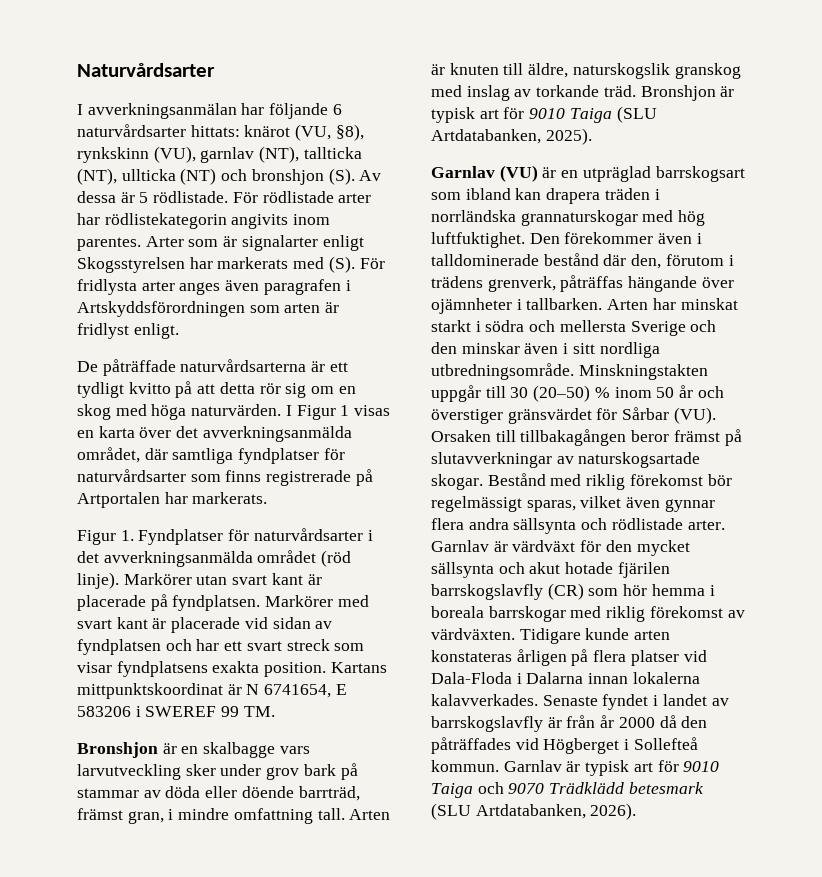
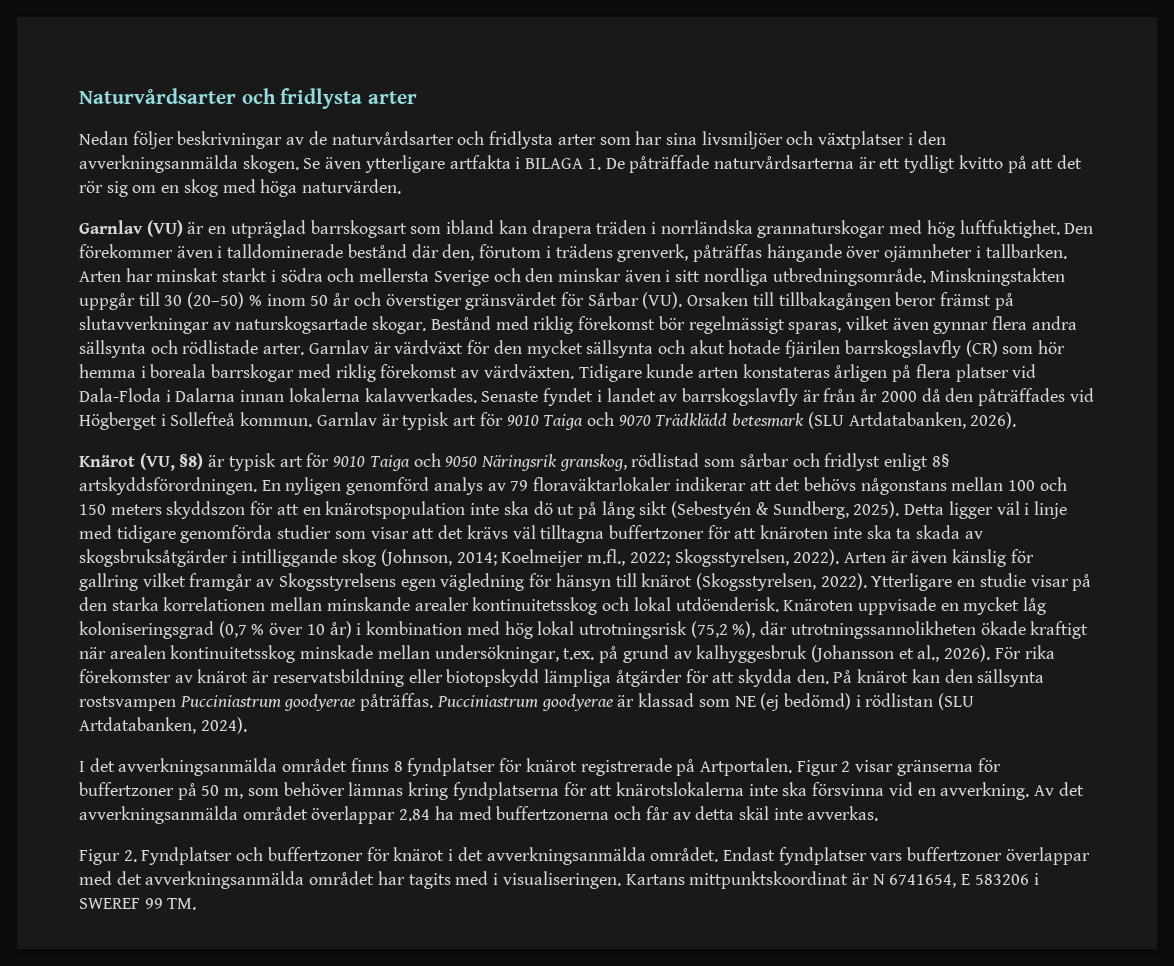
- Naturvårdsarter
- I avverkningsanmälan har följande 6 naturvårdsarter hittats: knärot (VU, §8), rynkskinn (VU), garnlav (NT), tallticka (NT), ullticka (NT) och bronshjon (S). Av dessa är 5 rödlistade. För rödlistade arter har rödlistekategorin angivits inom parentes. Arter som är signalarter enligt Skogsstyrelsen har markerats med (S). För fridlysta arter anges även paragrafen i Artskyddsförordningen som arten är fridlyst enligt.
- De påträffade naturvårdsarterna är ett tydligt kvitto på att detta rör sig om en skog med höga naturvärden. I Figur 1 visas en karta över det avverkningsanmälda området, där samtliga fyndplatser för naturvårdsarter som finns registrerade på Artportalen har markerats.
- Figur 1. Fyndplatser för naturvårdsarter i det avverkningsanmälda området (röd linje). Markörer utan svart kant är placerade på fyndplatsen. Markörer med svart kant är placerade vid sidan av fyndplatsen och har ett svart streck som visar fyndplatsens exakta position. Kartans mittpunktskoordinat är N 6741654, E 583206 i SWEREF 99 TM.
- Bronshjon är en skalbagge vars larvutveckling sker under grov bark på stammar av döda eller döende barrträd, främst gran, i mindre omfattning tall. Arten är knuten till äldre, naturskogslik granskog med inslag av torkande träd. Bronshjon är typisk art för 9010 Taiga (SLU Artdatabanken, 2025).
+ Naturvårdsarter och fridlysta arter
+ Nedan följer beskrivningar av de naturvårdsarter och fridlysta arter som har sina livsmiljöer och växtplatser i den avverkningsanmälda skogen. Se även ytterligare artfakta i BILAGA 1. De påträffade naturvårdsarterna är ett tydligt kvitto på att det rör sig om en skog med höga naturvärden.
+ Knärot (VU, §8) är typisk art för 9010 Taiga och 9050 Näringsrik granskog, rödlistad som sårbar och fridlyst enligt 8§ artskyddsförordningen. En nyligen genomförd analys av 79 floraväktarlokaler indikerar att det behövs någonstans mellan 100 och 150 meters skyddszon för att en knärotspopulation inte ska dö ut på lång sikt (Sebestyén & Sundberg, 2025). Detta ligger väl i linje med tidigare genomförda studier som visar att det krävs väl tilltagna buffertzoner för att knäroten inte ska ta skada av skogsbruksåtgärder i intilliggande skog (Johnson, 2014; Koelmeijer m.fl., 2022; Skogsstyrelsen, 2022). Arten är även känslig för gallring vilket framgår av Skogsstyrelsens egen vägledning för hänsyn till knärot (Skogsstyrelsen, 2022). Ytterligare en studie visar på den starka korrelationen mellan minskande arealer kontinuitetsskog och lokal utdöenderisk. Knäroten uppvisade en mycket låg koloniseringsgrad (0,7 % över 10 år) i kombination med hög lokal utrotningsrisk (75,2 %), där utrotningssannolikheten ökade kraftigt när arealen kontinuitetsskog minskade mellan undersökningar, t.ex. på grund av kalhyggesbruk (Johansson et al., 2026). För rika förekomster av knärot är reservatsbildning eller biotopskydd lämpliga åtgärder för att skydda den. På knärot kan den sällsynta rostsvampen Pucciniastrum goodyerae påträffas. Pucciniastrum goodyerae är klassad som NE (ej bedömd) i rödlistan (SLU Artdatabanken, 2024).
+ I det avverkningsanmälda området finns 8 fyndplatser för knärot registrerade på Artportalen. Figur 2 visar gränserna för buffertzoner på 50 m, som behöver lämnas kring fyndplatserna för att knärotslokalerna inte ska försvinna vid en avverkning. Av det avverkningsanmälda området överlappar 2.84 ha med buffertzonerna och får av detta skäl inte avverkas.
+ Figur 2. Fyndplatser och buffertzoner för knärot i det avverkningsanmälda området. Endast fyndplatser vars buffertzoner överlappar med det avverkningsanmälda området har tagits med i visualiseringen. Kartans mittpunktskoordinat är N 6741654, E 583206 i SWEREF 99 TM.

